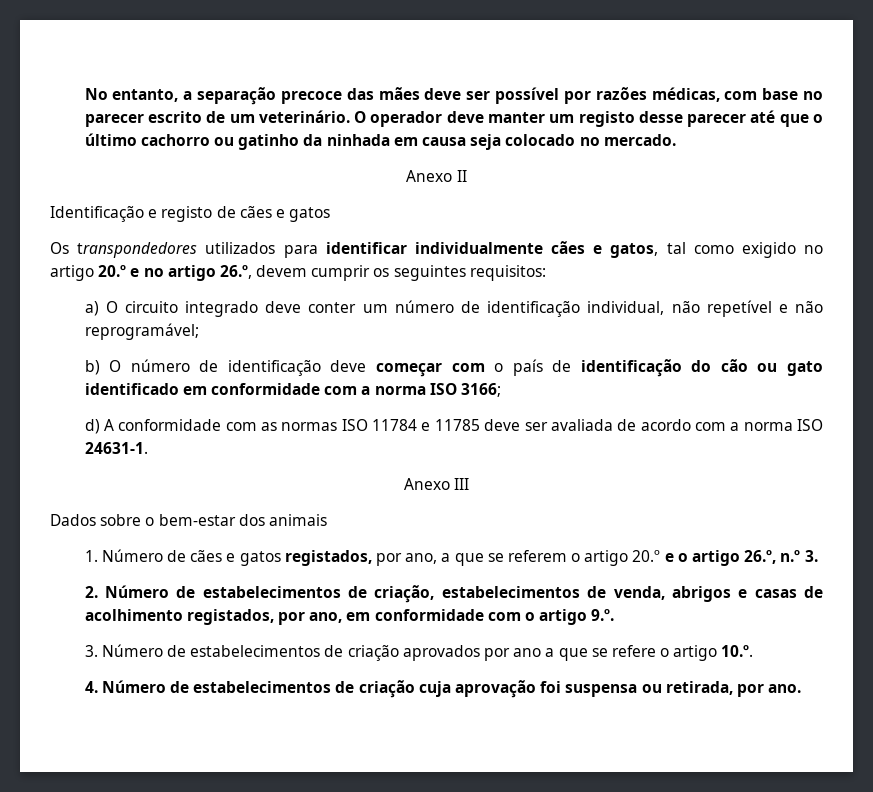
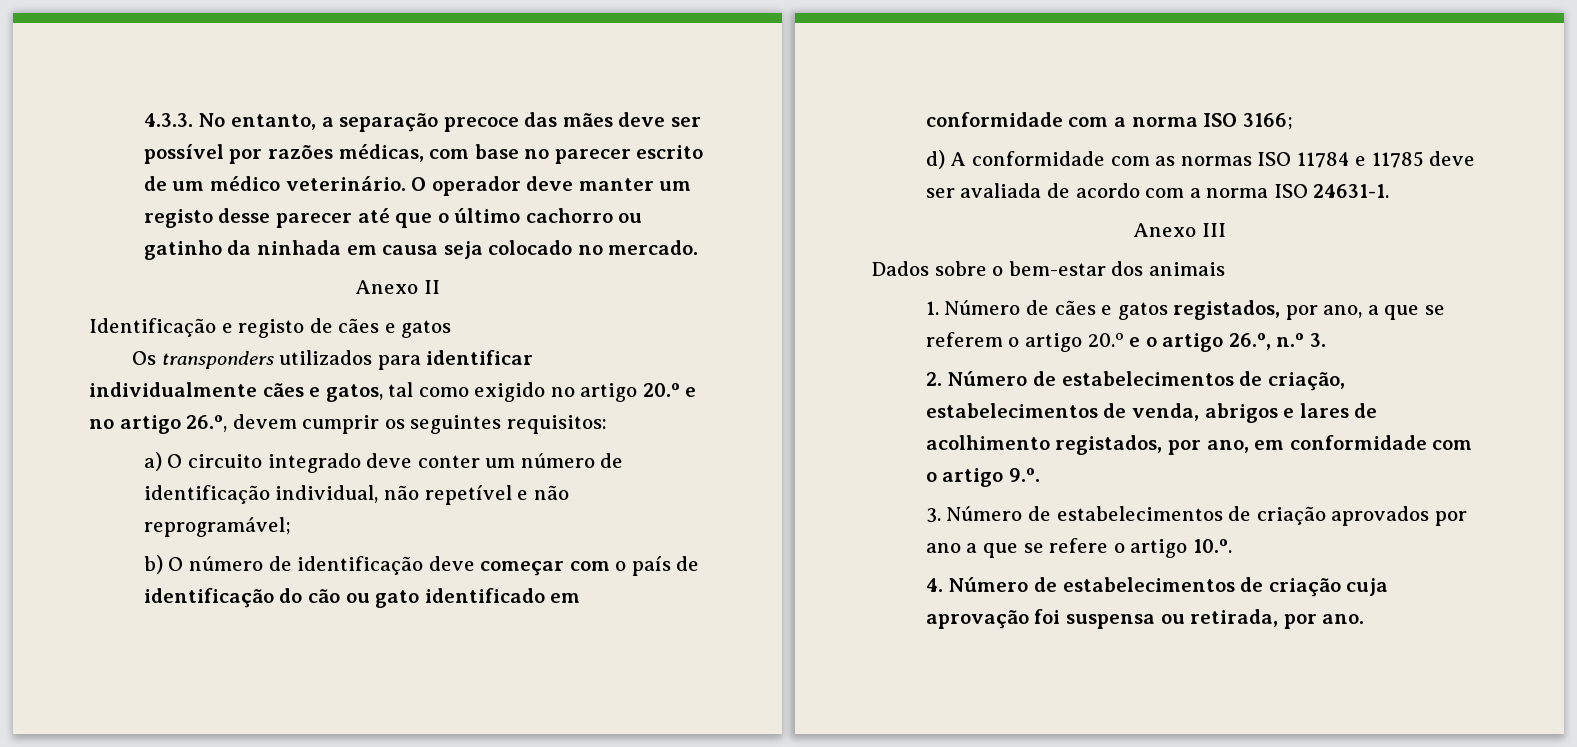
- No entanto, a separação precoce das mães deve ser possível por razões médicas, com base no parecer escrito de um veterinário.
+ 4.3.3. No entanto, a separação precoce das mães deve ser possível por razões médicas, com base no parecer escrito de um médico veterinário.
- Os transpondedores utilizados para identificar individualmente cães e gatos, tal como exigido no artigo 20.º e no artigo 26.º, devem cumprir os seguintes requisitos:
+ Os transponders utilizados para identificar individualmente cães e gatos, tal como exigido no artigo 20.º e no artigo 26.º, devem cumprir os seguintes requisitos:
- 2. Número de estabelecimentos de criação, estabelecimentos de venda, abrigos e casas de acolhimento registados, por ano, em conformidade com o artigo 9.º.
+ 2. Número de estabelecimentos de criação, estabelecimentos de venda, abrigos e lares de acolhimento registados, por ano, em conformidade com o artigo 9.º.

